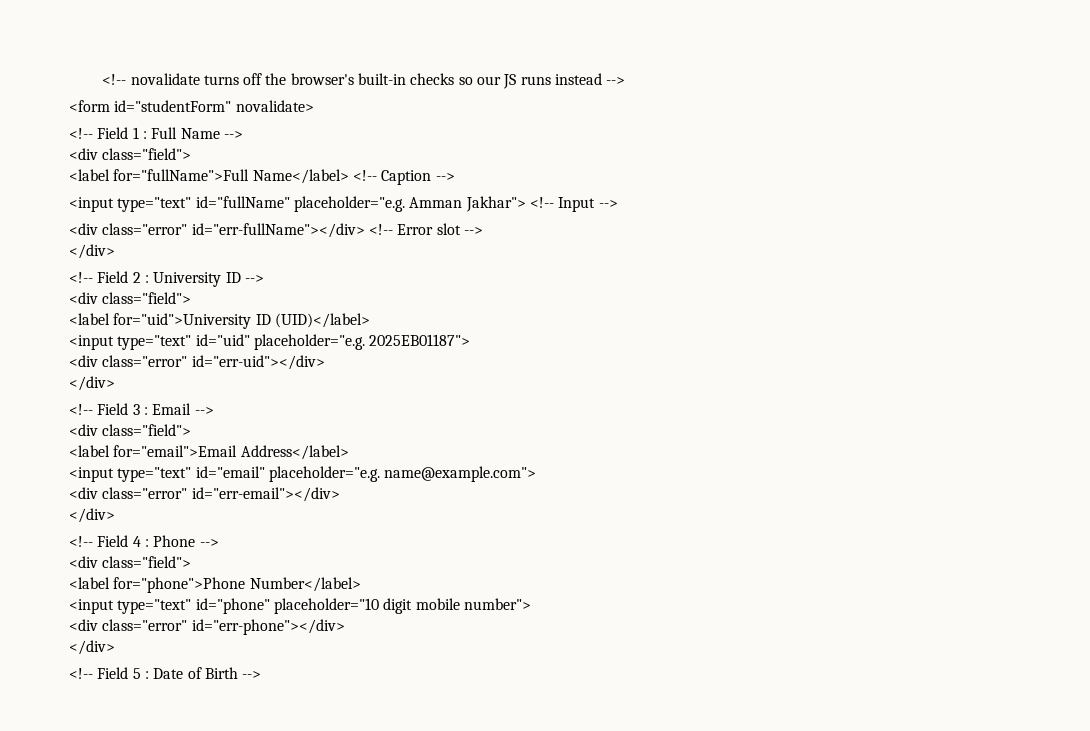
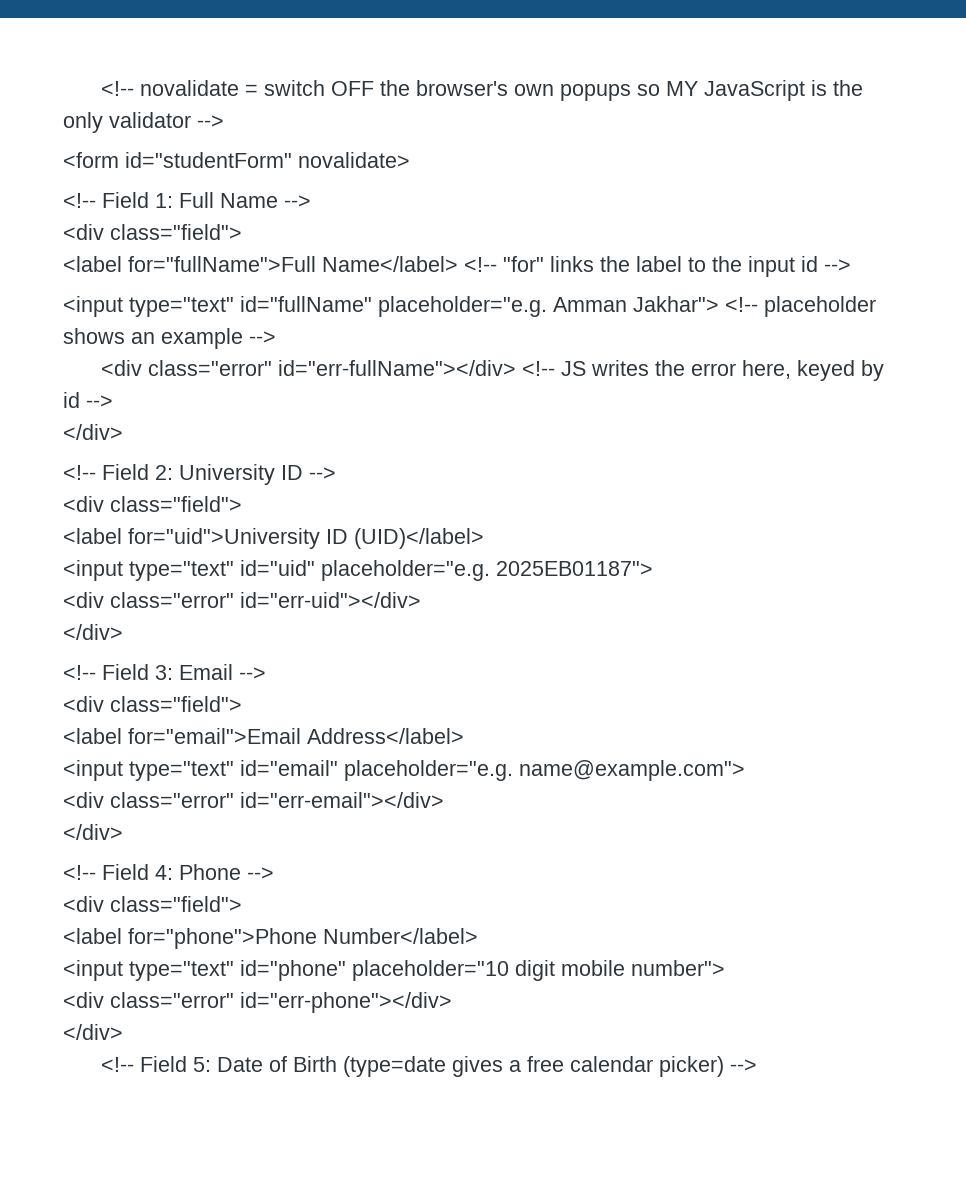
- <!-- novalidate turns off the browser's built-in checks so our JS runs instead -->
+ <!-- novalidate = switch OFF the browser's own popups so MY JavaScript is the only validator -->
- <!-- Field 1 : Full Name -->
+ <!-- Field 1: Full Name -->
- <label for="fullName">Full Name</label> <!-- Caption -->
+ <label for="fullName">Full Name</label> <!-- "for" links the label to the input id -->
- <input type="text" id="fullName" placeholder="e.g. Amman Jakhar"> <!-- Input -->
+ <input type="text" id="fullName" placeholder="e.g. Amman Jakhar"> <!-- placeholder shows an example -->
- <div class="error" id="err-fullName"></div> <!-- Error slot -->
+ <div class="error" id="err-fullName"></div> <!-- JS writes the error here, keyed by id -->
- <!-- Field 2 : University ID -->
+ <!-- Field 2: University ID -->
- <!-- Field 3 : Email -->
+ <!-- Field 3: Email -->
- <!-- Field 4 : Phone -->
+ <!-- Field 4: Phone -->
- <!-- Field 5 : Date of Birth -->
+ <!-- Field 5: Date of Birth (type=date gives a free calendar picker) -->

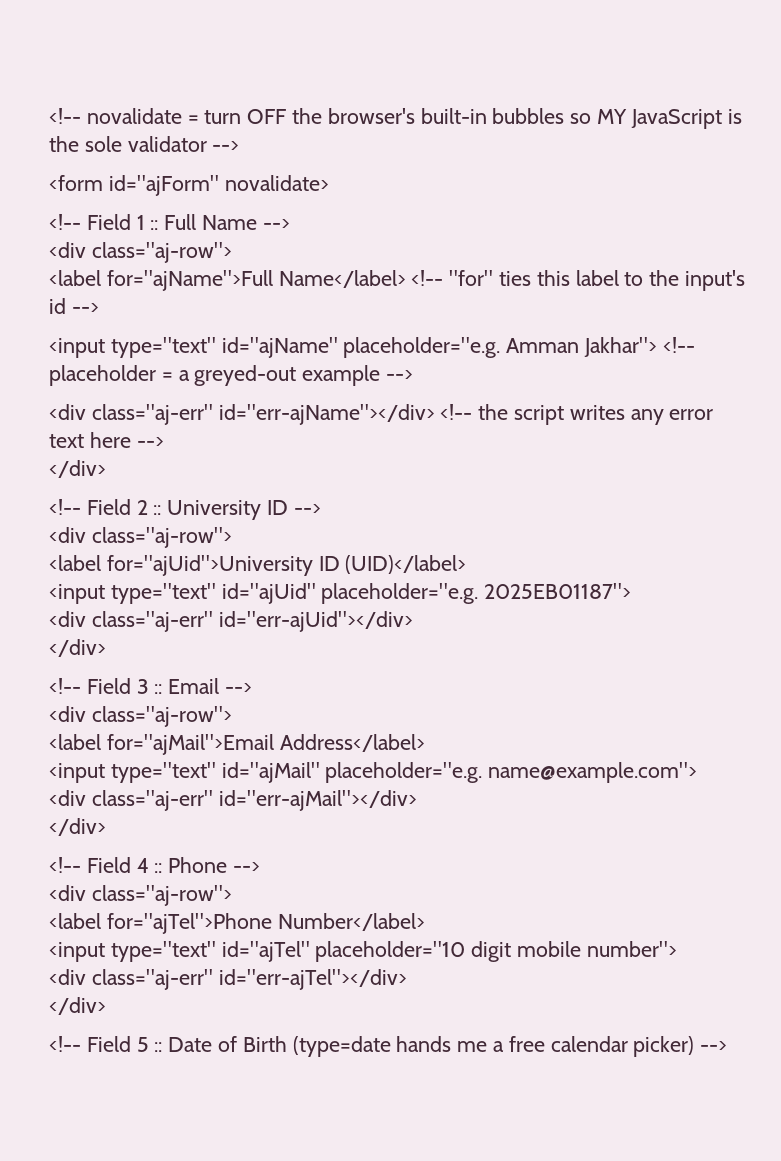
- <!-- novalidate = switch OFF the browser's own popups so MY JavaScript is the only validator -->
+ <!-- novalidate = turn OFF the browser's built-in bubbles so MY JavaScript is the sole validator -->
- <form id="studentForm" novalidate>
+ <form id="ajForm" novalidate>
- <!-- Field 1: Full Name -->
- <div class="field">
- <label for="fullName">Full Name</label> <!-- "for" links the label to the input id -->
+ <!-- Field 1 :: Full Name -->
+ <div class="aj-row">
+ <label for="ajName">Full Name</label> <!-- "for" ties this label to the input's id -->
- <input type="text" id="fullName" placeholder="e.g. Amman Jakhar"> <!-- placeholder shows an example -->
+ <input type="text" id="ajName" placeholder="e.g. Amman Jakhar"> <!-- placeholder = a greyed-out example -->
- <div class="error" id="err-fullName"></div> <!-- JS writes the error here, keyed by id -->
+ <div class="aj-err" id="err-ajName"></div> <!-- the script writes any error text here -->
- <!-- Field 2: University ID -->
- <div class="field">
- <label for="uid">University ID (UID)</label>
+ <!-- Field 2 :: University ID -->
+ <div class="aj-row">
+ <label for="ajUid">University ID (UID)</label>
- <input type="text" id="uid" placeholder="e.g. 2025EB01187">
+ <input type="text" id="ajUid" placeholder="e.g. 2025EB01187">
- <div class="error" id="err-uid"></div>
+ <div class="aj-err" id="err-ajUid"></div>
  </div>
- <!-- Field 3: Email -->
- <div class="field">
- <label for="email">Email Address</label>
+ <!-- Field 3 :: Email -->
+ <div class="aj-row">
+ <label for="ajMail">Email Address</label>
- <input type="text" id="email" placeholder="e.g. name@example.com">
+ <input type="text" id="ajMail" placeholder="e.g. name@example.com">
- <div class="error" id="err-email"></div>
+ <div class="aj-err" id="err-ajMail"></div>
  </div>
- <!-- Field 4: Phone -->
- <div class="field">
- <label for="phone">Phone Number</label>
+ <!-- Field 4 :: Phone -->
+ <div class="aj-row">
+ <label for="ajTel">Phone Number</label>
- <input type="text" id="phone" placeholder="10 digit mobile number">
+ <input type="text" id="ajTel" placeholder="10 digit mobile number">
- <div class="error" id="err-phone"></div>
+ <div class="aj-err" id="err-ajTel"></div>
  </div>
- <!-- Field 5: Date of Birth (type=date gives a free calendar picker) -->
+ <!-- Field 5 :: Date of Birth (type=date hands me a free calendar picker) -->

